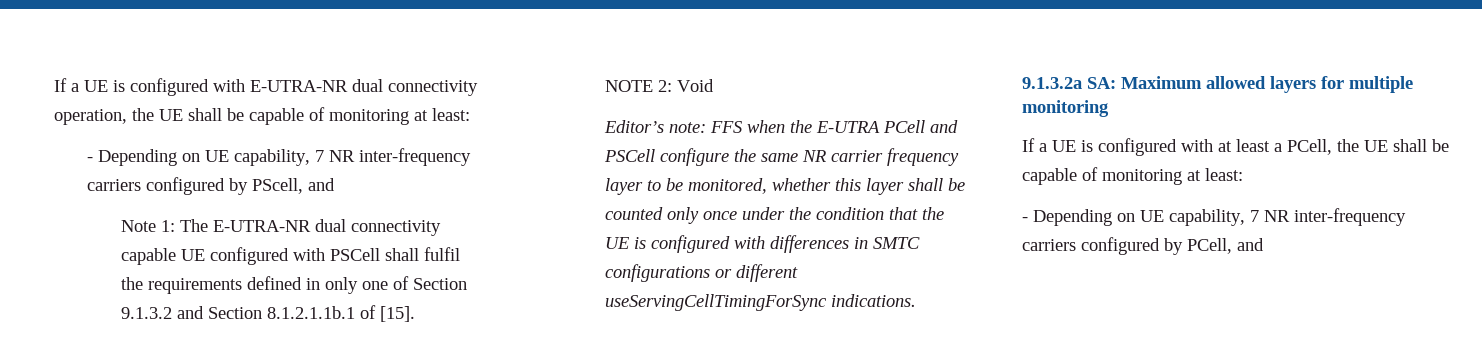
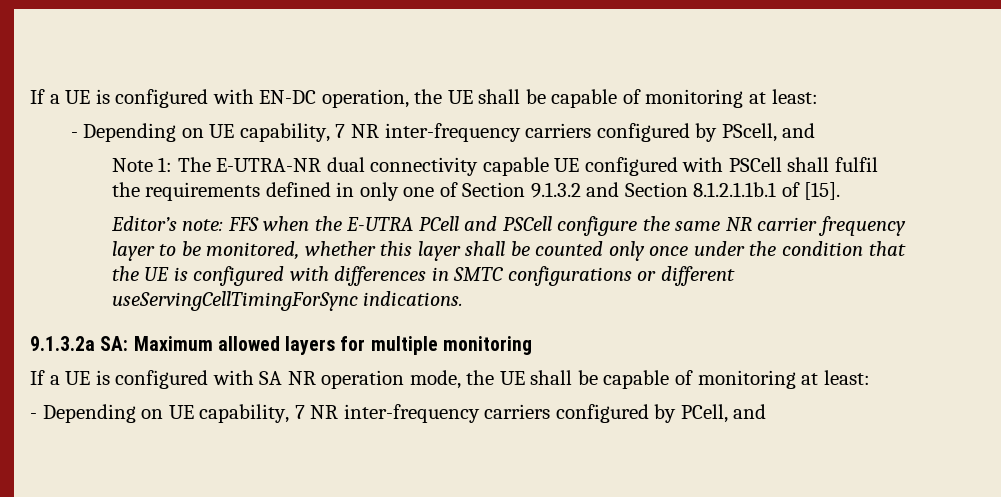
- If a UE is configured with E-UTRA-NR dual connectivity operation, the UE shall be capable of monitoring at least:
+ If a UE is configured with EN-DC operation, the UE shall be capable of monitoring at least:
- NOTE 2: Void
- If a UE is configured with at least a PCell, the UE shall be capable of monitoring at least:
+ If a UE is configured with SA NR operation mode, the UE shall be capable of monitoring at least:

